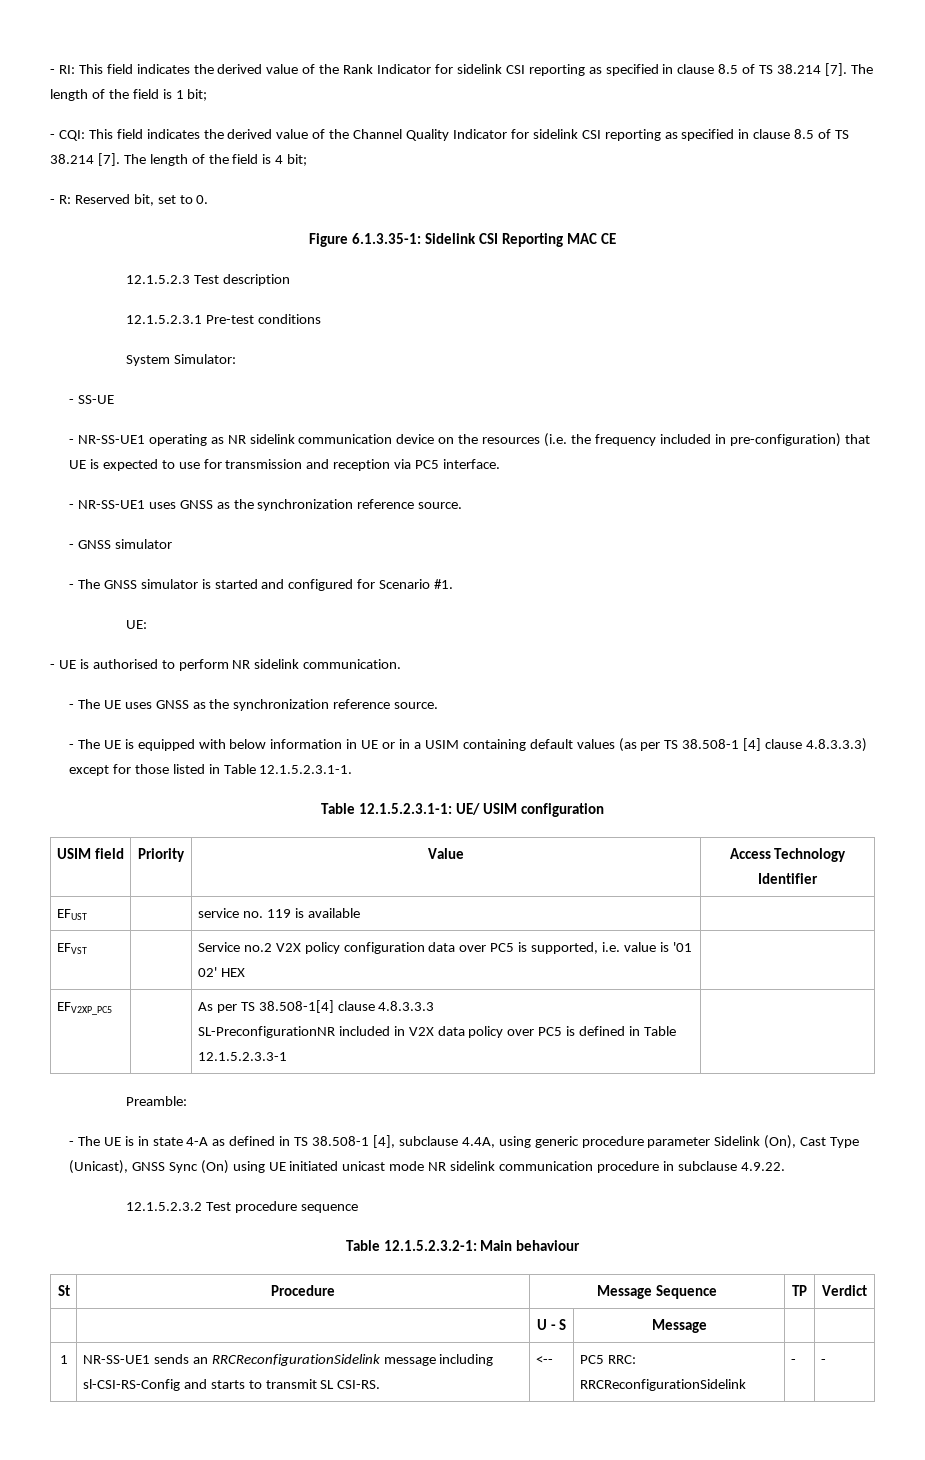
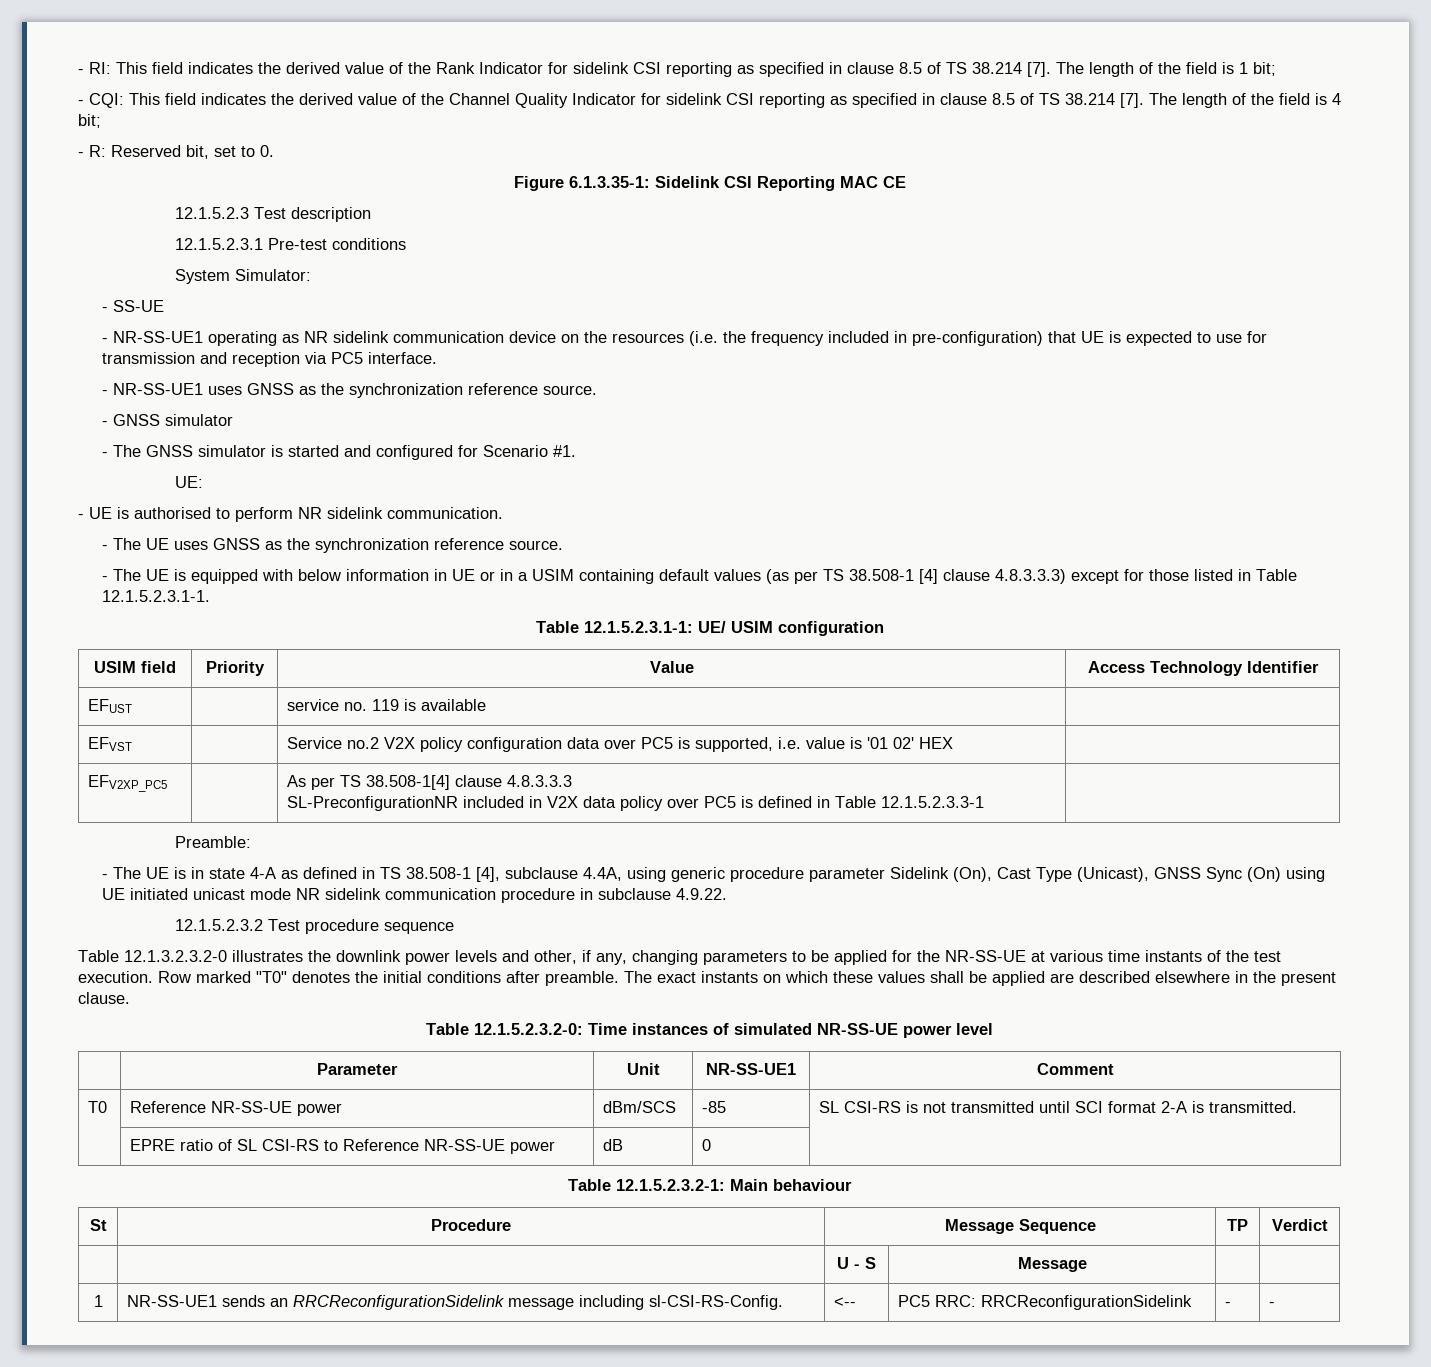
+ Table 12.1.3.2.3.2-0 illustrates the downlink power levels and other, if any, changing parameters to be applied for the NR-SS-UE at various time instants of the test execution. Row marked "T0" denotes the initial conditions after preamble. The exact instants on which these values shall be applied are described elsewhere in the present clause.
+ Table 12.1.5.2.3.2-0: Time instances of simulated NR-SS-UE power level
+ | Parameter | Unit | NR-SS-UE1 | Comment
+ T0 | Reference NR-SS-UE power | dBm/SCS | -85 | SL CSI-RS is not transmitted until SCI format 2-A is transmitted.
+ | EPRE ratio of SL CSI-RS to Reference NR-SS-UE power | dB | 0 |
- 1 | NR-SS-UE1 sends an RRCReconfigurationSidelink message including sl-CSI-RS-Config and starts to transmit SL CSI-RS. | <-- | PC5 RRC: RRCReconfigurationSidelink | - | -
+ 1 | NR-SS-UE1 sends an RRCReconfigurationSidelink message including sl-CSI-RS-Config. | <-- | PC5 RRC: RRCReconfigurationSidelink | - | -

